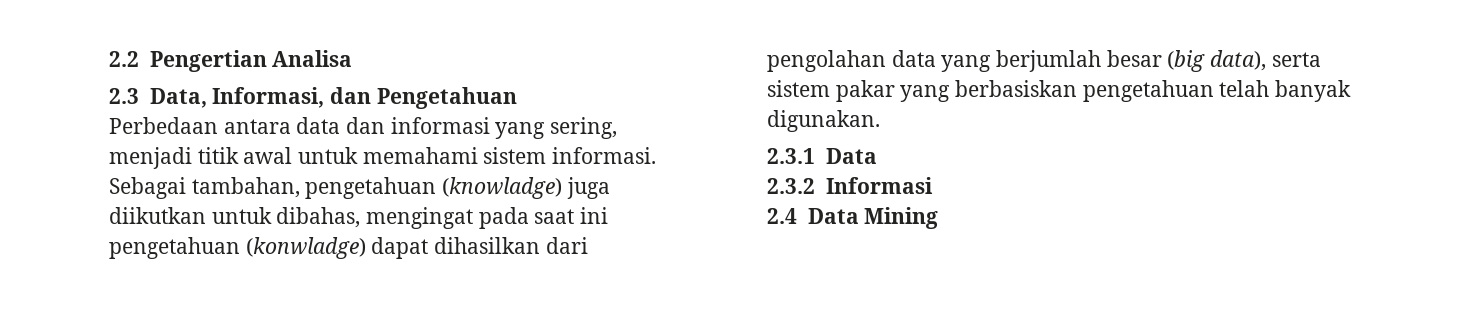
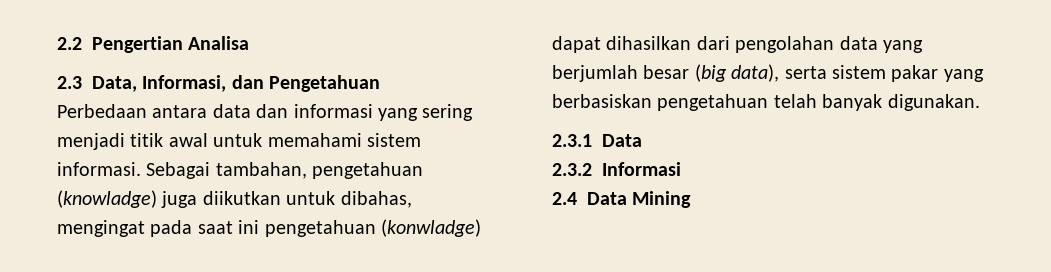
- Perbedaan antara data dan informasi yang sering, menjadi titik awal untuk memahami sistem informasi.
+ Perbedaan antara data dan informasi yang sering menjadi titik awal untuk memahami sistem informasi.

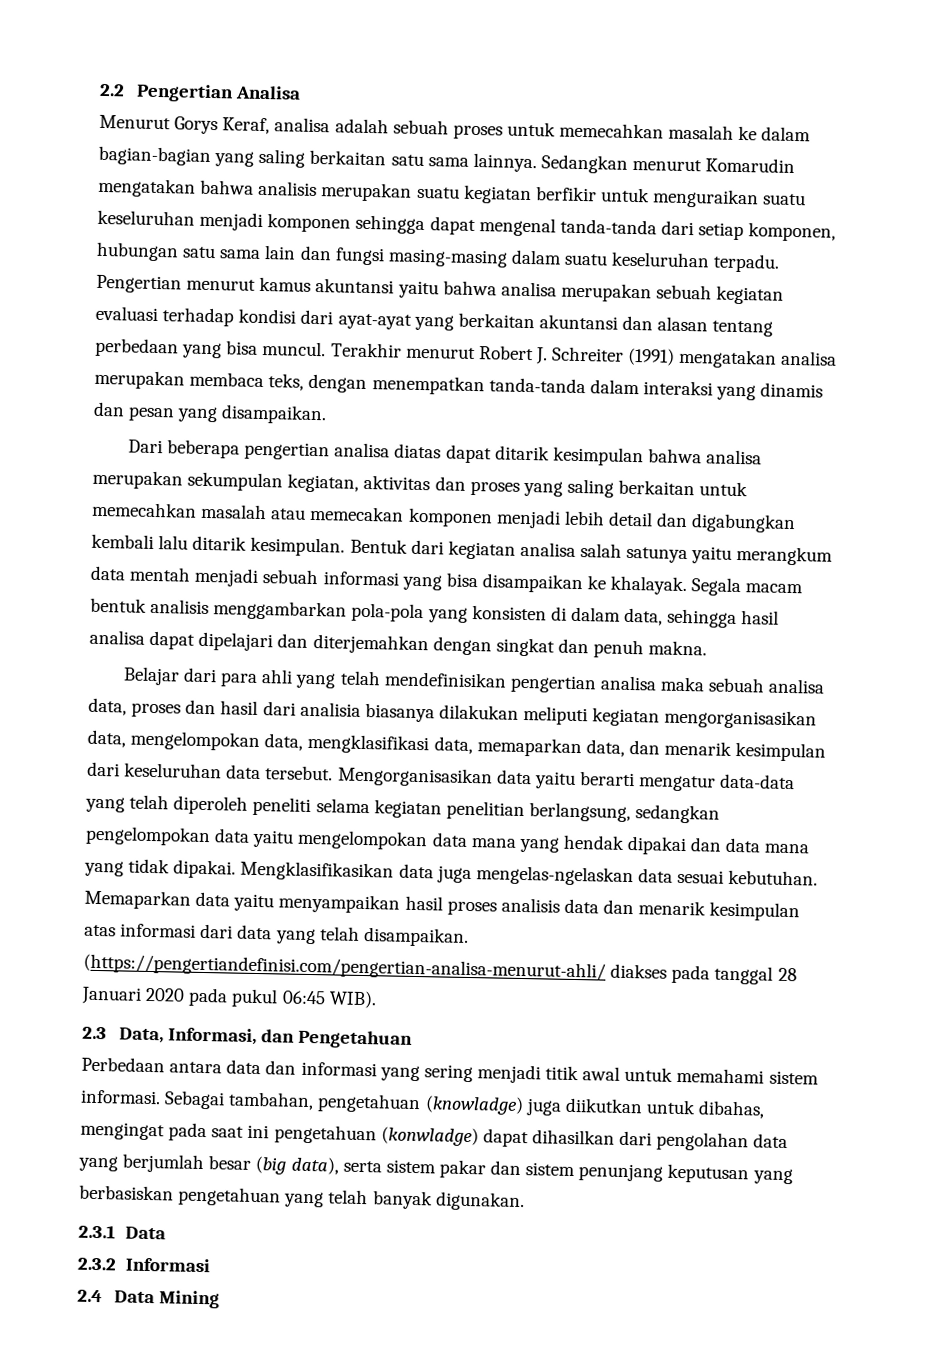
+ Menurut Gorys Keraf, analisa adalah sebuah proses untuk memecahkan masalah ke dalam bagian-bagian yang saling berkaitan satu sama lainnya. Sedangkan menurut Komarudin mengatakan bahwa analisis merupakan suatu kegiatan berfikir untuk menguraikan suatu keseluruhan menjadi komponen sehingga dapat mengenal tanda-tanda dari setiap komponen, hubungan satu sama lain dan fungsi masing-masing dalam suatu keseluruhan terpadu. Pengertian menurut kamus akuntansi yaitu bahwa analisa merupakan sebuah kegiatan evaluasi terhadap kondisi dari ayat-ayat yang berkaitan akuntansi dan alasan tentang perbedaan yang bisa muncul. Terakhir menurut Robert J. Schreiter (1991) mengatakan analisa merupakan membaca teks, dengan menempatkan tanda-tanda dalam interaksi yang dinamis dan pesan yang disampaikan.
+ Dari beberapa pengertian analisa diatas dapat ditarik kesimpulan bahwa analisa merupakan sekumpulan kegiatan, aktivitas dan proses yang saling berkaitan untuk memecahkan masalah atau memecakan komponen menjadi lebih detail dan digabungkan kembali lalu ditarik kesimpulan. Bentuk dari kegiatan analisa salah satunya yaitu merangkum data mentah menjadi sebuah informasi yang bisa disampaikan ke khalayak. Segala macam bentuk analisis menggambarkan pola-pola yang konsisten di dalam data, sehingga hasil analisa dapat dipelajari dan diterjemahkan dengan singkat dan penuh makna.
+ Belajar dari para ahli yang telah mendefinisikan pengertian analisa maka sebuah analisa data, proses dan hasil dari analisia biasanya dilakukan meliputi kegiatan mengorganisasikan data, mengelompokan data, mengklasifikasi data, memaparkan data, dan menarik kesimpulan dari keseluruhan data tersebut. Mengorganisasikan data yaitu berarti mengatur data-data yang telah diperoleh peneliti selama kegiatan penelitian berlangsung, sedangkan pengelompokan data yaitu mengelompokan data mana yang hendak dipakai dan data mana yang tidak dipakai. Mengklasifikasikan data juga mengelas-ngelaskan data sesuai kebutuhan. Memaparkan data yaitu menyampaikan hasil proses analisis data dan menarik kesimpulan atas informasi dari data yang telah disampaikan. (https://pengertiandefinisi.com/pengertian-analisa-menurut-ahli/ diakses pada tanggal 28 Januari 2020 pada pukul 06:45 WIB).
- Sebagai tambahan, pengetahuan (knowladge) juga diikutkan untuk dibahas, mengingat pada saat ini pengetahuan (konwladge) dapat dihasilkan dari pengolahan data yang berjumlah besar (big data), serta sistem pakar yang berbasiskan pengetahuan telah banyak digunakan.
+ Sebagai tambahan, pengetahuan (knowladge) juga diikutkan untuk dibahas, mengingat pada saat ini pengetahuan (konwladge) dapat dihasilkan dari pengolahan data yang berjumlah besar (big data), serta sistem pakar dan sistem penunjang keputusan yang berbasiskan pengetahuan yang telah banyak digunakan.

